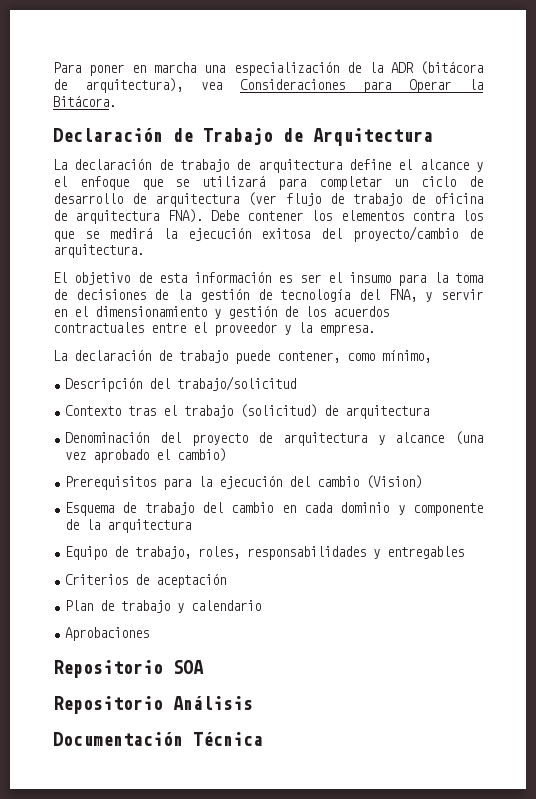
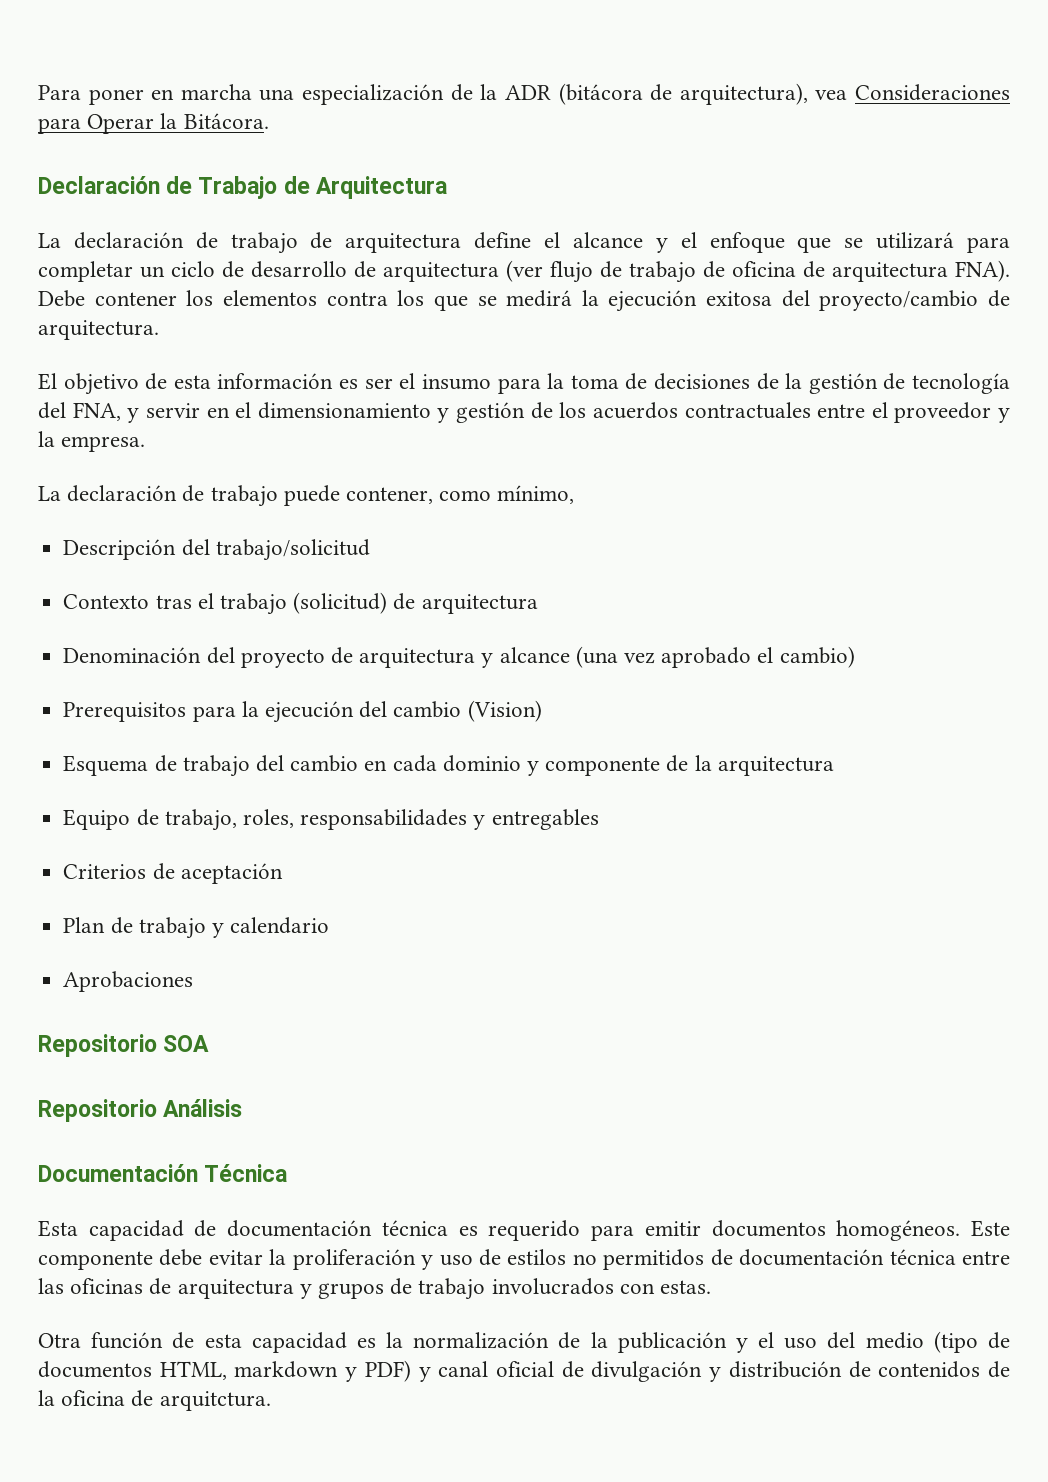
+ Esta capacidad de documentación técnica es requerido para emitir documentos homogéneos. Este componente debe evitar la proliferación y uso de estilos no permitidos de documentación técnica entre las oficinas de arquitectura y grupos de trabajo involucrados con estas.
+ Otra función de esta capacidad es la normalización de la publicación y el uso del medio (tipo de documentos HTML, markdown y PDF) y canal oficial de divulgación y distribución de contenidos de la oficina de arquitctura.

